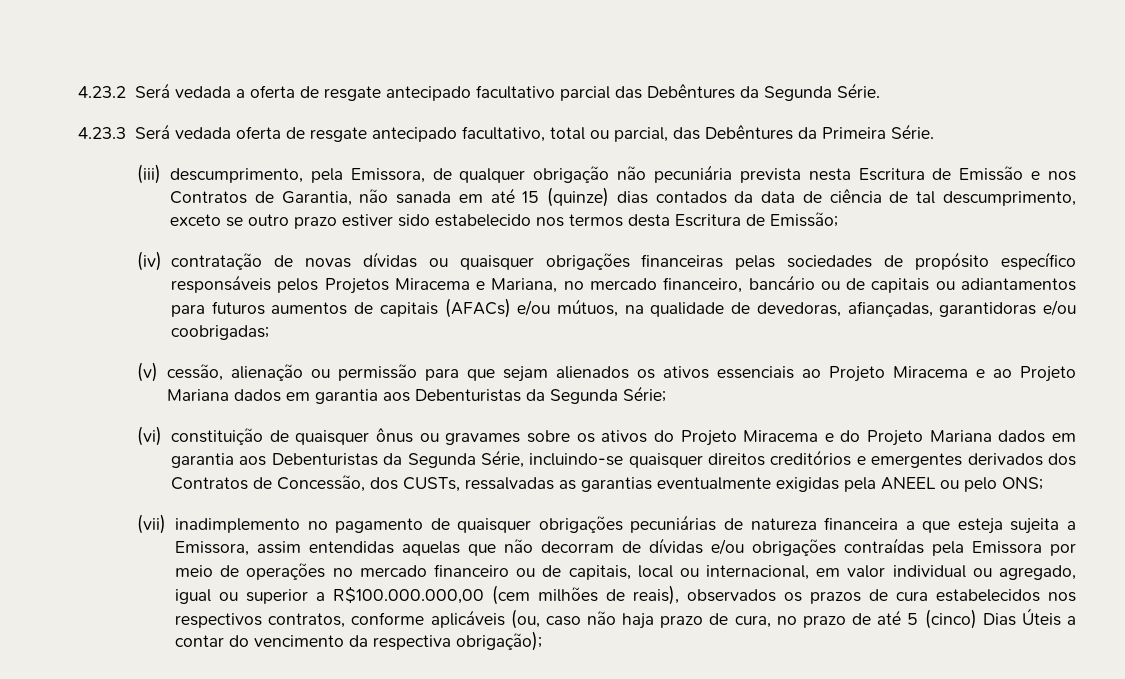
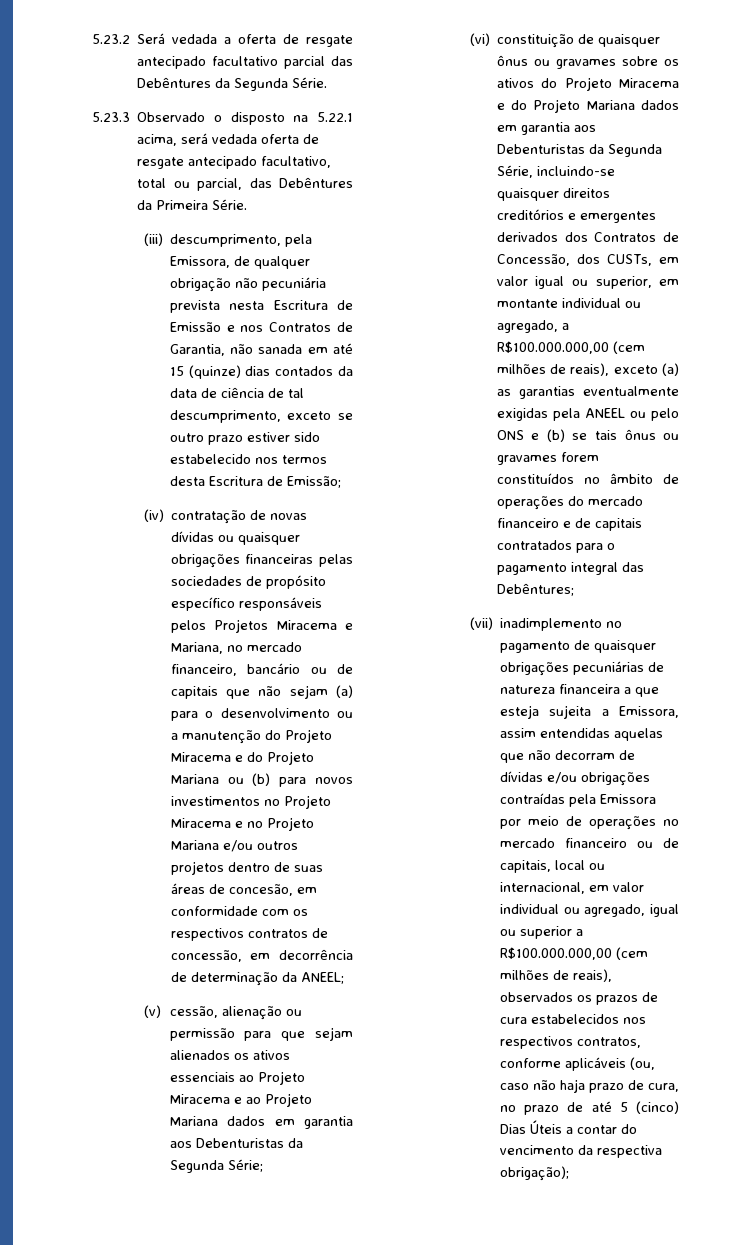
- 4.23.2 Será vedada a oferta de resgate antecipado facultativo parcial das Debêntures da Segunda Série.
+ 5.23.2 Será vedada a oferta de resgate antecipado facultativo parcial das Debêntures da Segunda Série.
- 4.23.3 Será vedada oferta de resgate antecipado facultativo, total ou parcial, das Debêntures da Primeira Série.
+ 5.23.3 Observado o disposto na 5.22.1 acima, será vedada oferta de resgate antecipado facultativo, total ou parcial, das Debêntures da Primeira Série.
- (iv) contratação de novas dívidas ou quaisquer obrigações financeiras pelas sociedades de propósito específico responsáveis pelos Projetos Miracema e Mariana, no mercado financeiro, bancário ou de capitais ou adiantamentos para futuros aumentos de capitais (AFACs) e/ou mútuos, na qualidade de devedoras, afiançadas, garantidoras e/ou coobrigadas;
+ (iv) contratação de novas dívidas ou quaisquer obrigações financeiras pelas sociedades de propósito específico responsáveis pelos Projetos Miracema e Mariana, no mercado financeiro, bancário ou de capitais que não sejam (a) para o desenvolvimento ou a manutenção do Projeto Miracema e do Projeto Mariana ou (b) para novos investimentos no Projeto Miracema e no Projeto Mariana e/ou outros projetos dentro de suas áreas de concesão, em conformidade com os respectivos contratos de concessão, em decorrência de determinação da ANEEL;
- (vi) constituição de quaisquer ônus ou gravames sobre os ativos do Projeto Miracema e do Projeto Mariana dados em garantia aos Debenturistas da Segunda Série, incluindo-se quaisquer direitos creditórios e emergentes derivados dos Contratos de Concessão, dos CUSTs, ressalvadas as garantias eventualmente exigidas pela ANEEL ou pelo ONS;
+ (vi) constituição de quaisquer ônus ou gravames sobre os ativos do Projeto Miracema e do Projeto Mariana dados em garantia aos Debenturistas da Segunda Série, incluindo-se quaisquer direitos creditórios e emergentes derivados dos Contratos de Concessão, dos CUSTs, em valor igual ou superior, em montante individual ou agregado, a R$100.000.000,00 (cem milhões de reais), exceto (a) as garantias eventualmente exigidas pela ANEEL ou pelo ONS e (b) se tais ônus ou gravames forem constituídos no âmbito de operações do mercado financeiro e de capitais contratados para o pagamento integral das Debêntures;

